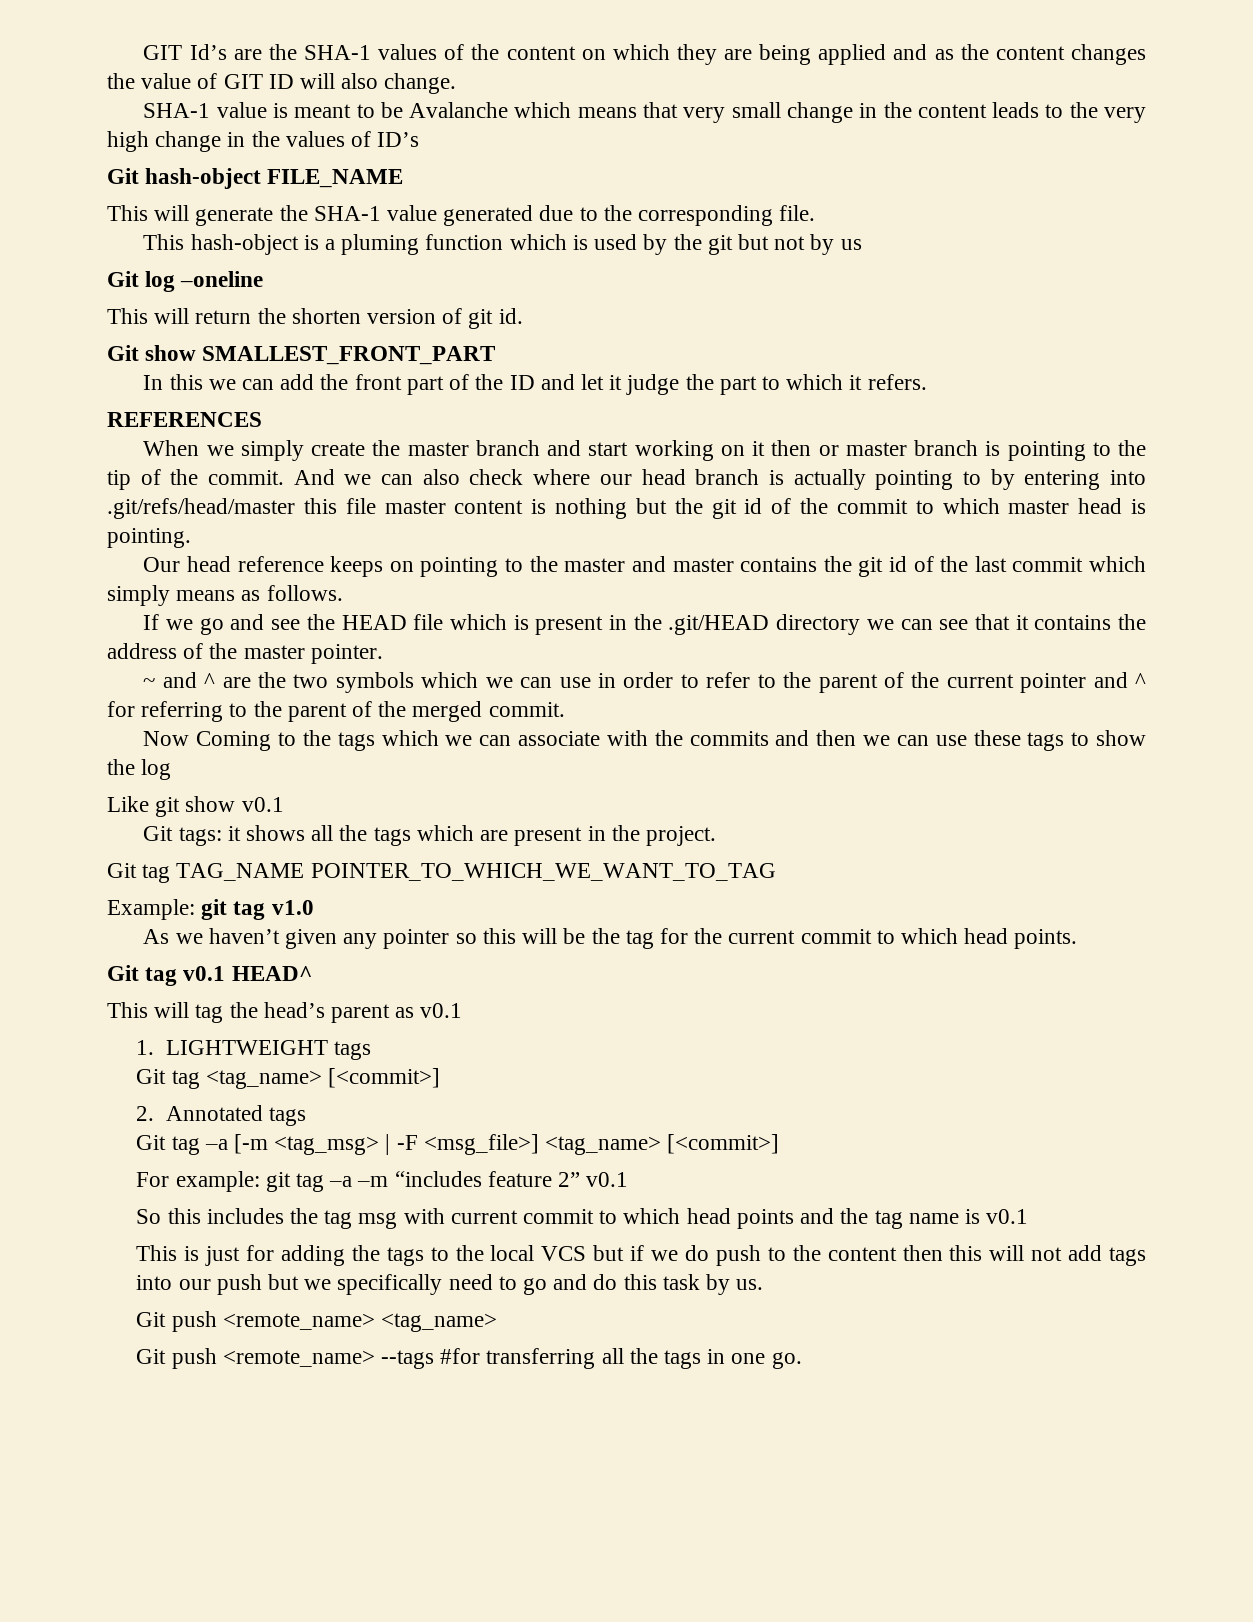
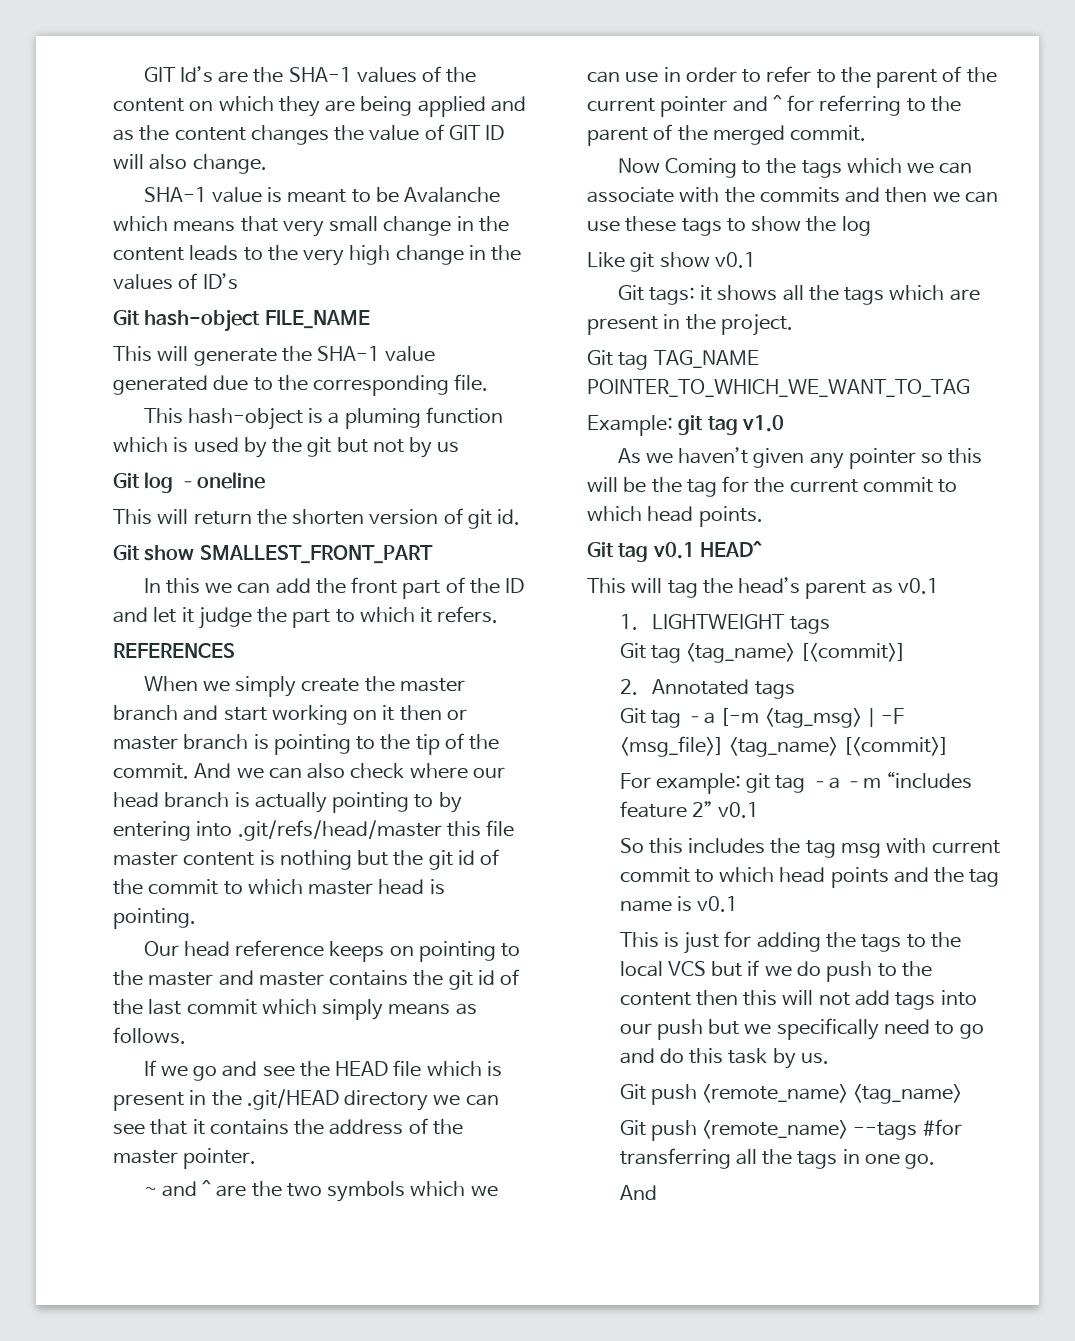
  Git push <remote_name> --tags #for transferring all the tags in one go.
+ And

